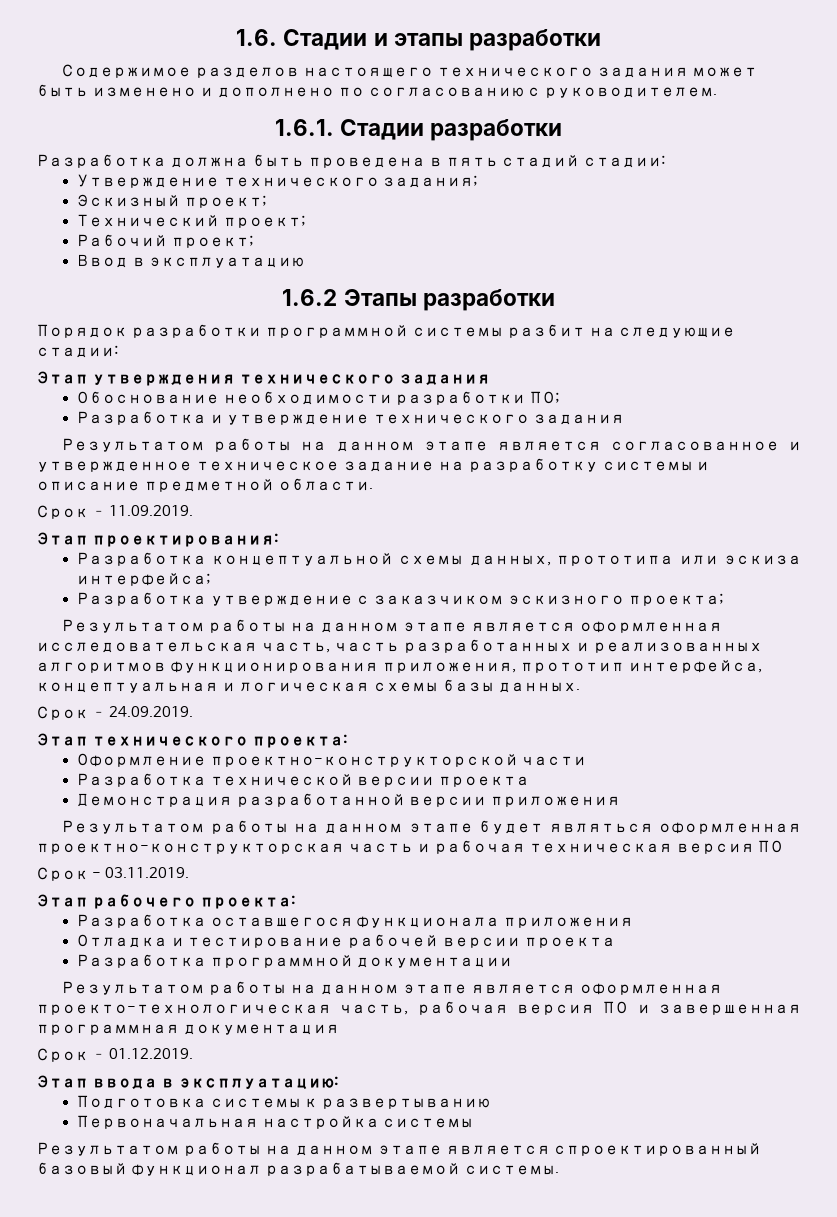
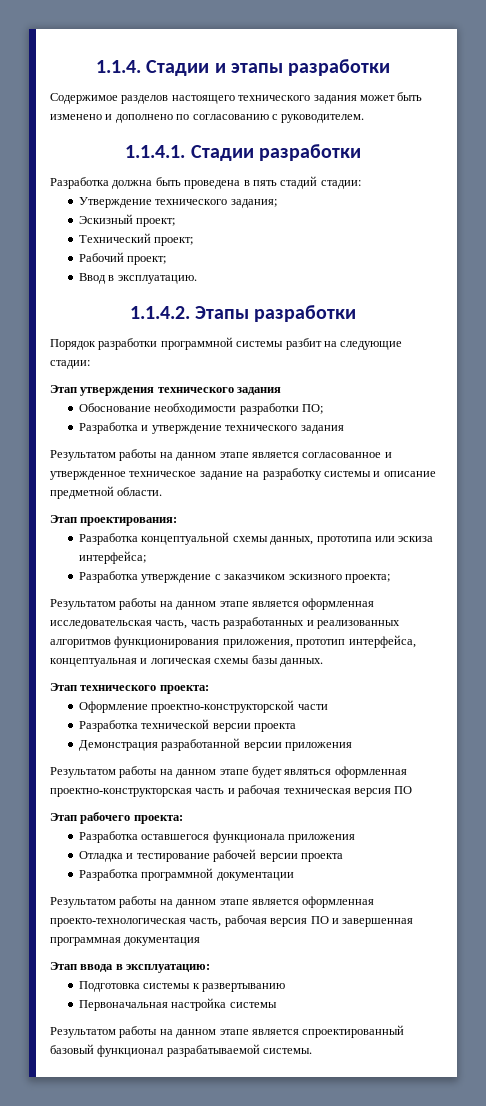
- 1.6. Стадии и этапы разработки
+ 1.1.4. Стадии и этапы разработки
- 1.6.1. Стадии разработки
+ 1.1.4.1. Стадии разработки
- Ввод в эксплуатацию
- 1.6.2 Этапы разработки
+ Ввод в эксплуатацию.
+ 1.1.4.2. Этапы разработки
- Срок – 11.09.2019.
- Срок – 24.09.2019.
- Срок - 03.11.2019.
- Срок – 01.12.2019.

